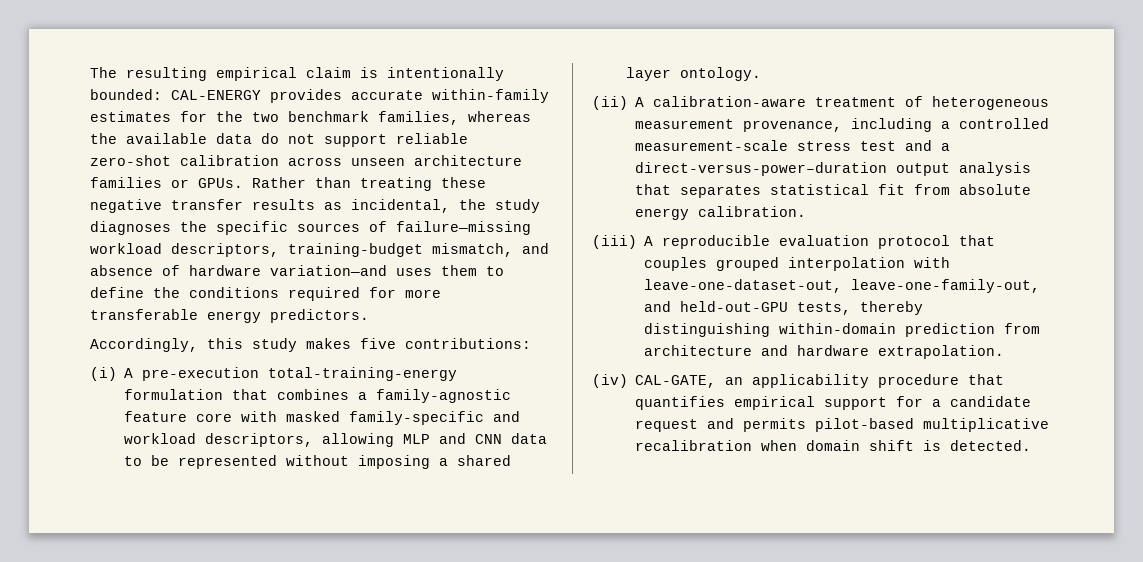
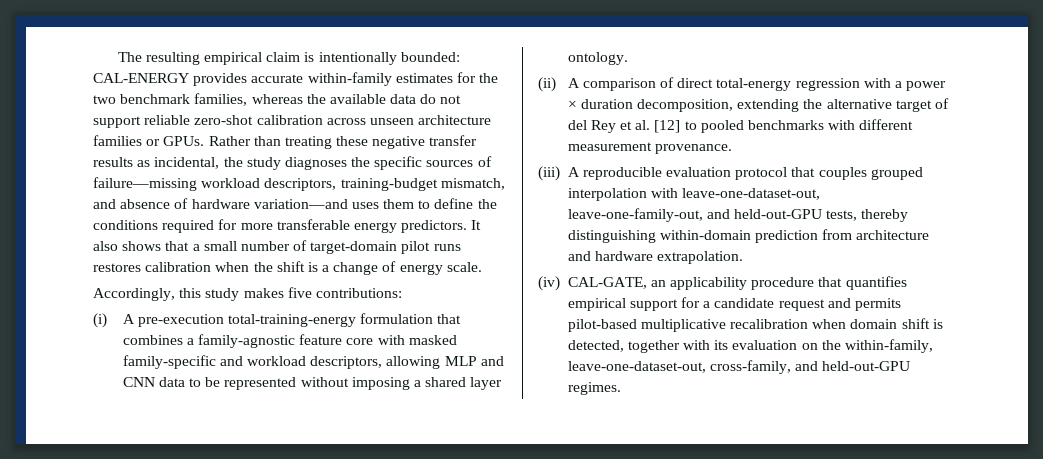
+ It also shows that a small number of target-domain pilot runs restores calibration when the shift is a change of energy scale.
- (ii) A calibration-aware treatment of heterogeneous measurement provenance, including a controlled measurement-scale stress test and a direct-versus-power–duration output analysis that separates statistical fit from absolute energy calibration.
+ (ii) A comparison of direct total-energy regression with a power × duration decomposition, extending the alternative target of del Rey et al. [12] to pooled benchmarks with different measurement provenance.
- (iv) CAL-GATE, an applicability procedure that quantifies empirical support for a candidate request and permits pilot-based multiplicative recalibration when domain shift is detected.
+ (iv) CAL-GATE, an applicability procedure that quantifies empirical support for a candidate request and permits pilot-based multiplicative recalibration when domain shift is detected, together with its evaluation on the within-family, leave-one-dataset-out, cross-family, and held-out-GPU regimes.

